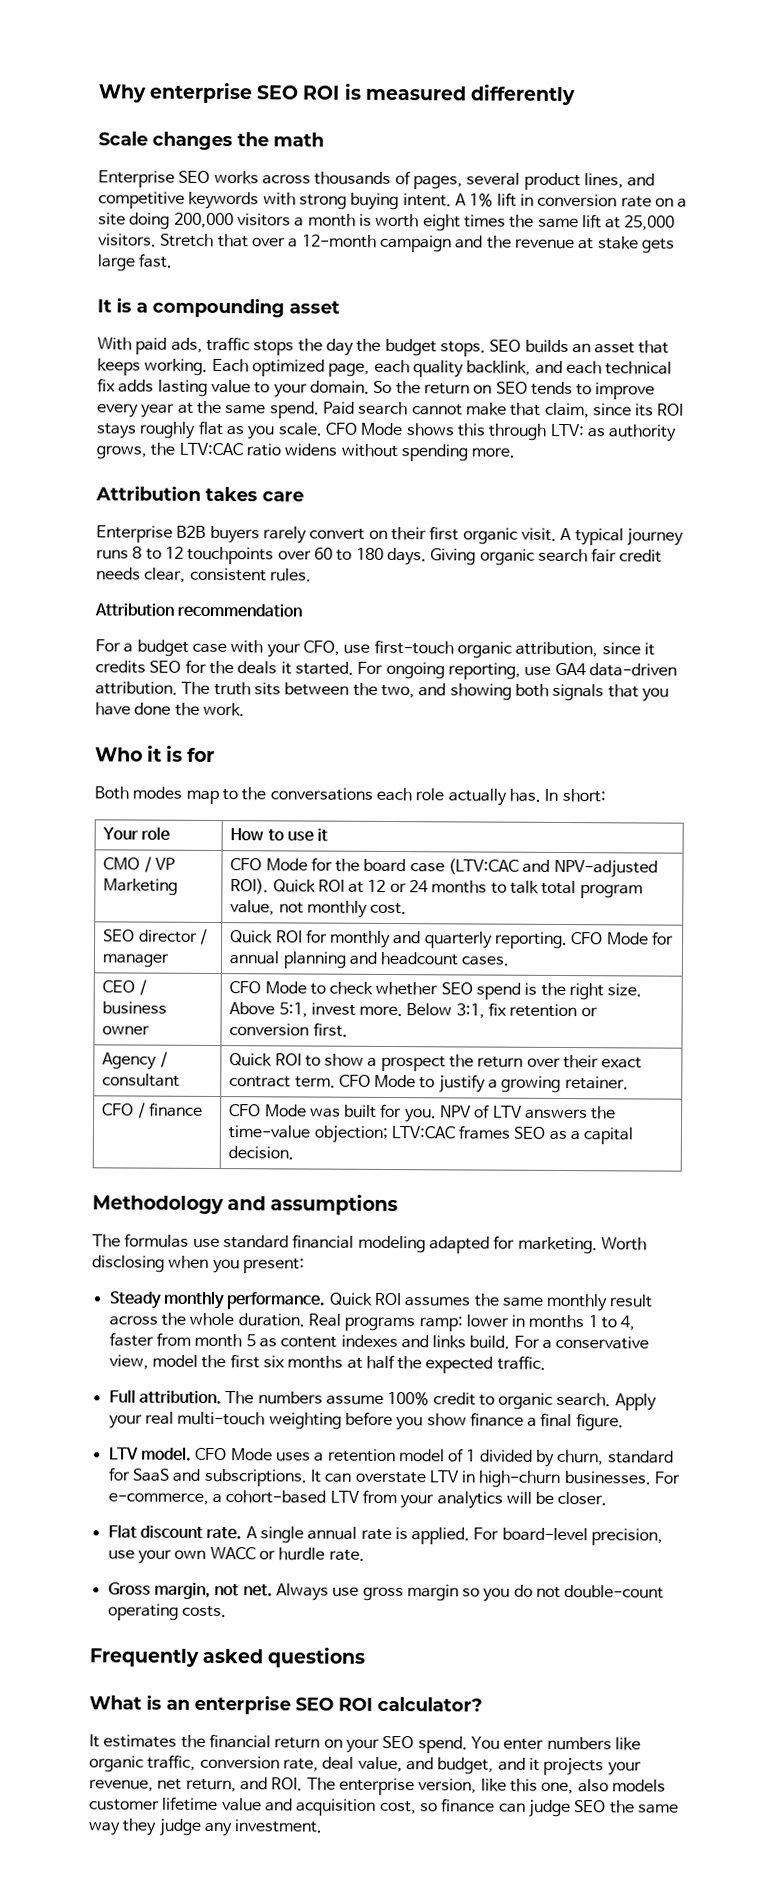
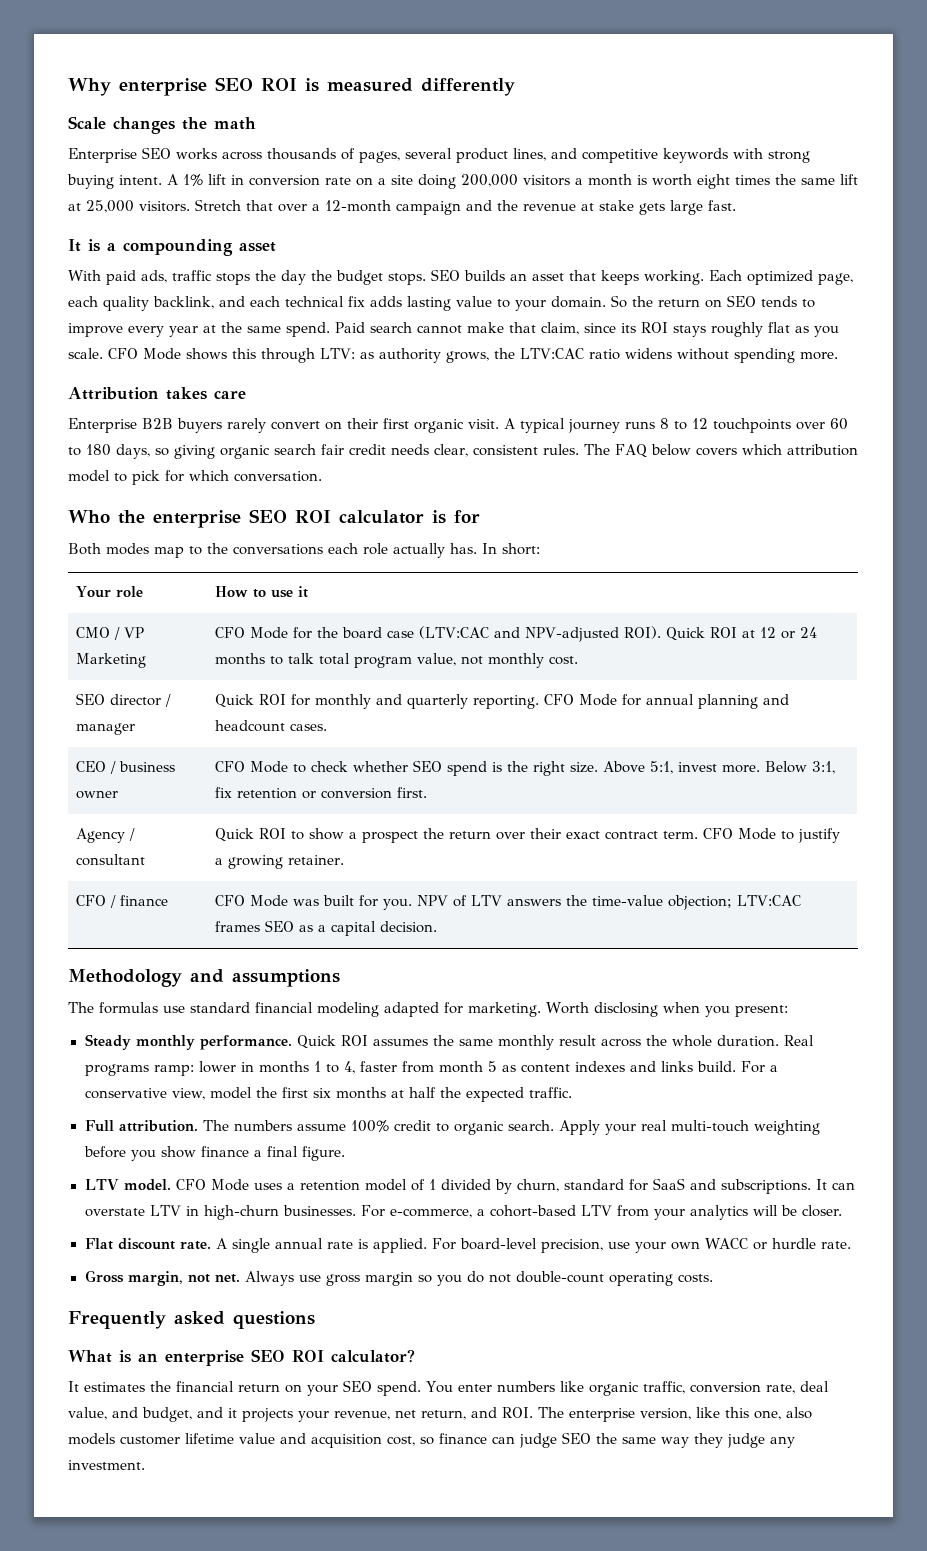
- A typical journey runs 8 to 12 touchpoints over 60 to 180 days. Giving organic search fair credit needs clear, consistent rules.
- Attribution recommendation
- For a budget case with your CFO, use first-touch organic attribution, since it credits SEO for the deals it started. For ongoing reporting, use GA4 data-driven attribution. The truth sits between the two, and showing both signals that you have done the work.
- Who it is for
+ A typical journey runs 8 to 12 touchpoints over 60 to 180 days, so giving organic search fair credit needs clear, consistent rules. The FAQ below covers which attribution model to pick for which conversation.
+ Who the enterprise SEO ROI calculator is for

